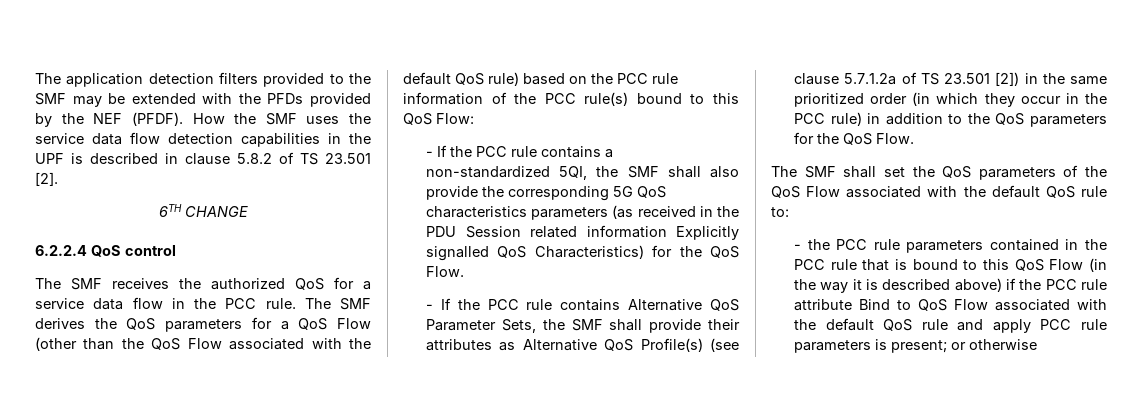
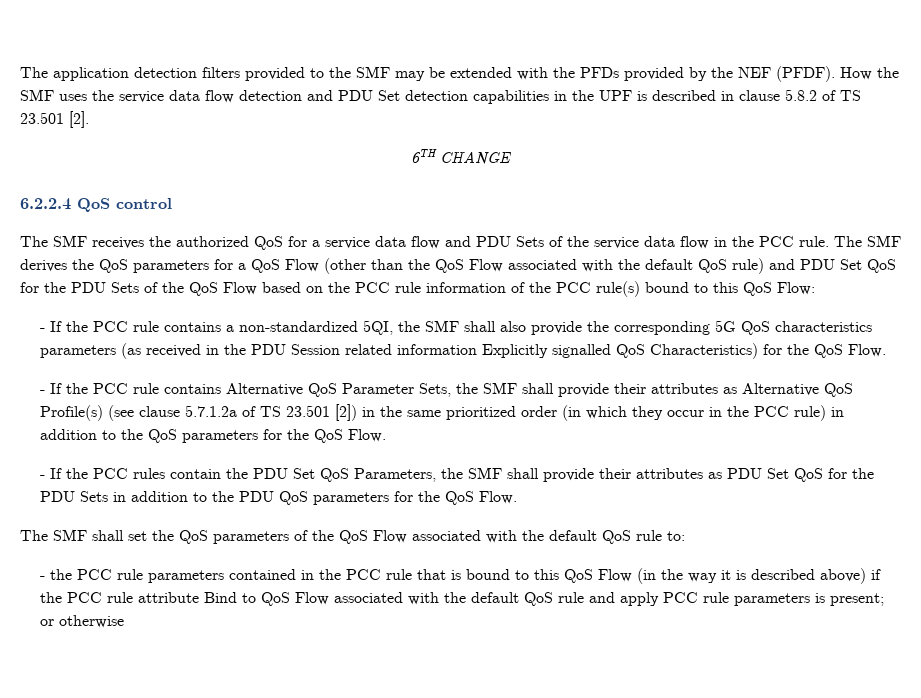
- How the SMF uses the service data flow detection capabilities in the UPF is described in clause 5.8.2 of TS 23.501 [2].
+ How the SMF uses the service data flow detection and PDU Set detection capabilities in the UPF is described in clause 5.8.2 of TS 23.501 [2].
- The SMF receives the authorized QoS for a service data flow in the PCC rule.
+ The SMF receives the authorized QoS for a service data flow and PDU Sets of the service data flow in the PCC rule.
- The SMF derives the QoS parameters for a QoS Flow (other than the QoS Flow associated with the default QoS rule) based on the PCC rule information of the PCC rule(s) bound to this QoS Flow:
+ The SMF derives the QoS parameters for a QoS Flow (other than the QoS Flow associated with the default QoS rule) and PDU Set QoS for the PDU Sets of the QoS Flow based on the PCC rule information of the PCC rule(s) bound to this QoS Flow:
+ - If the PCC rules contain the PDU Set QoS Parameters, the SMF shall provide their attributes as PDU Set QoS for the PDU Sets in addition to the PDU QoS parameters for the QoS Flow.

